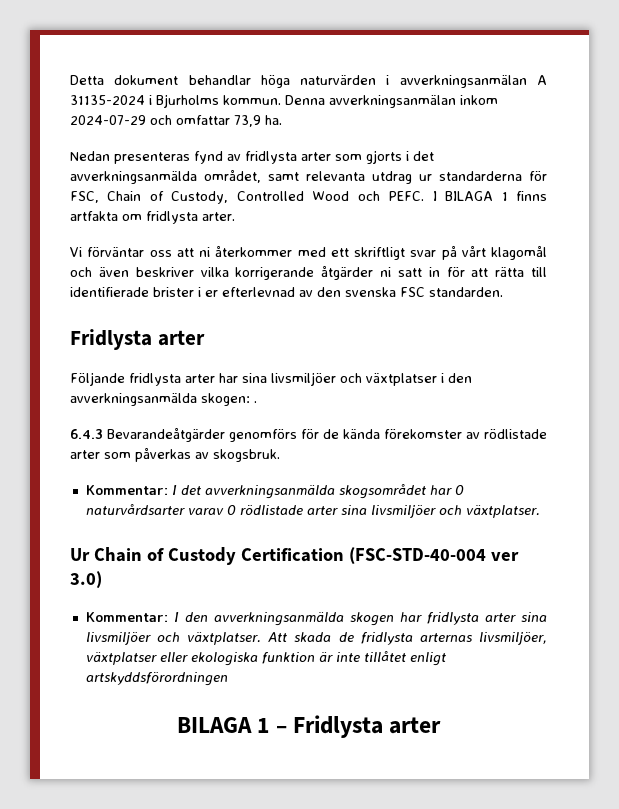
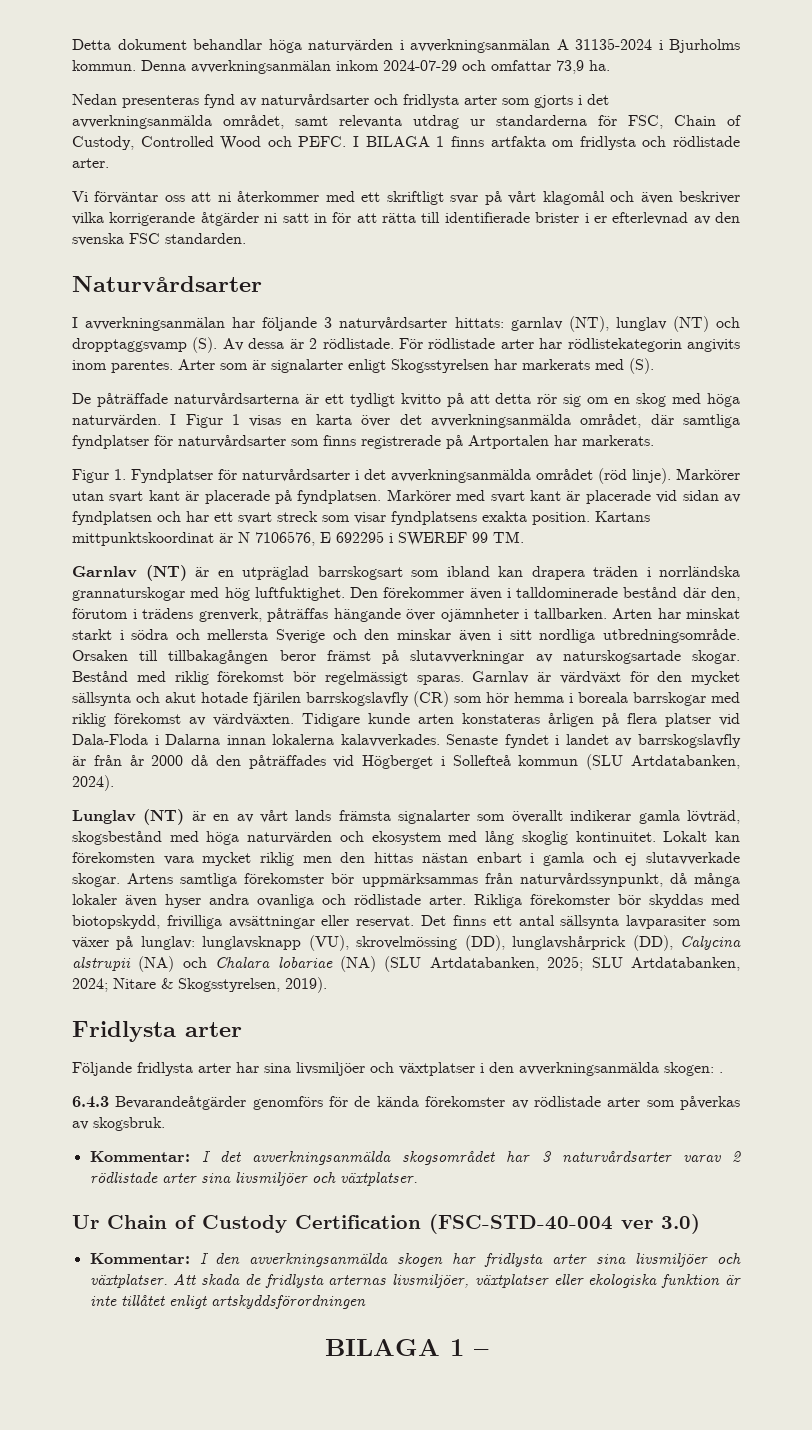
- Nedan presenteras fynd av fridlysta arter som gjorts i det avverkningsanmälda området, samt relevanta utdrag ur standarderna för FSC, Chain of Custody, Controlled Wood och PEFC.
+ Nedan presenteras fynd av naturvårdsarter och fridlysta arter som gjorts i det avverkningsanmälda området, samt relevanta utdrag ur standarderna för FSC, Chain of Custody, Controlled Wood och PEFC.
- I BILAGA 1 finns artfakta om fridlysta arter.
+ I BILAGA 1 finns artfakta om fridlysta och rödlistade arter.
+ Naturvårdsarter
+ I avverkningsanmälan har följande 3 naturvårdsarter hittats: garnlav (NT), lunglav (NT) och dropptaggsvamp (S). Av dessa är 2 rödlistade. För rödlistade arter har rödlistekategorin angivits inom parentes. Arter som är signalarter enligt Skogsstyrelsen har markerats med (S).
+ De påträffade naturvårdsarterna är ett tydligt kvitto på att detta rör sig om en skog med höga naturvärden. I Figur 1 visas en karta över det avverkningsanmälda området, där samtliga fyndplatser för naturvårdsarter som finns registrerade på Artportalen har markerats.
+ Figur 1. Fyndplatser för naturvårdsarter i det avverkningsanmälda området (röd linje). Markörer utan svart kant är placerade på fyndplatsen. Markörer med svart kant är placerade vid sidan av fyndplatsen och har ett svart streck som visar fyndplatsens exakta position. Kartans mittpunktskoordinat är N 7106576, E 692295 i SWEREF 99 TM.
+ Garnlav (NT) är en utpräglad barrskogsart som ibland kan drapera träden i norrländska grannaturskogar med hög luftfuktighet. Den förekommer även i talldominerade bestånd där den, förutom i trädens grenverk, påträffas hängande över ojämnheter i tallbarken. Arten har minskat starkt i södra och mellersta Sverige och den minskar även i sitt nordliga utbredningsområde. Orsaken till tillbakagången beror främst på slutavverkningar av naturskogsartade skogar. Bestånd med riklig förekomst bör regelmässigt sparas. Garnlav är värdväxt för den mycket sällsynta och akut hotade fjärilen barrskogslavfly (CR) som hör hemma i boreala barrskogar med riklig förekomst av värdväxten. Tidigare kunde arten konstateras årligen på flera platser vid Dala-Floda i Dalarna innan lokalerna kalavverkades. Senaste fyndet i landet av barrskogslavfly är från år 2000 då den påträffades vid Högberget i Sollefteå kommun (SLU Artdatabanken, 2024).
+ Lunglav (NT) är en av vårt lands främsta signalarter som överallt indikerar gamla lövträd, skogsbestånd med höga naturvärden och ekosystem med lång skoglig kontinuitet. Lokalt kan förekomsten vara mycket riklig men den hittas nästan enbart i gamla och ej slutavverkade skogar. Artens samtliga förekomster bör uppmärksammas från naturvårdssynpunkt, då många lokaler även hyser andra ovanliga och rödlistade arter. Rikliga förekomster bör skyddas med biotopskydd, frivilliga avsättningar eller reservat. Det finns ett antal sällsynta lavparasiter som växer på lunglav: lunglavsknapp (VU), skrovelmössing (DD), lunglavshårprick (DD), Calycina alstrupii (NA) och Chalara lobariae (NA) (SLU Artdatabanken, 2025; SLU Artdatabanken, 2024; Nitare & Skogsstyrelsen, 2019).
- Kommentar: I det avverkningsanmälda skogsområdet har 0 naturvårdsarter varav 0 rödlistade arter sina livsmiljöer och växtplatser.
+ Kommentar: I det avverkningsanmälda skogsområdet har 3 naturvårdsarter varav 2 rödlistade arter sina livsmiljöer och växtplatser.
- BILAGA 1 – Fridlysta arter
+ BILAGA 1 –

